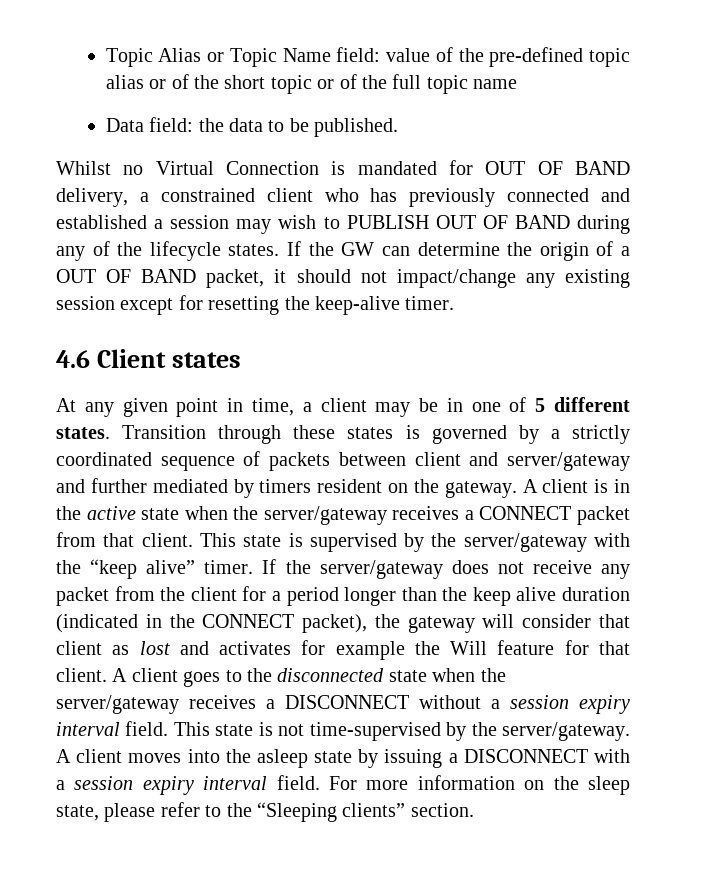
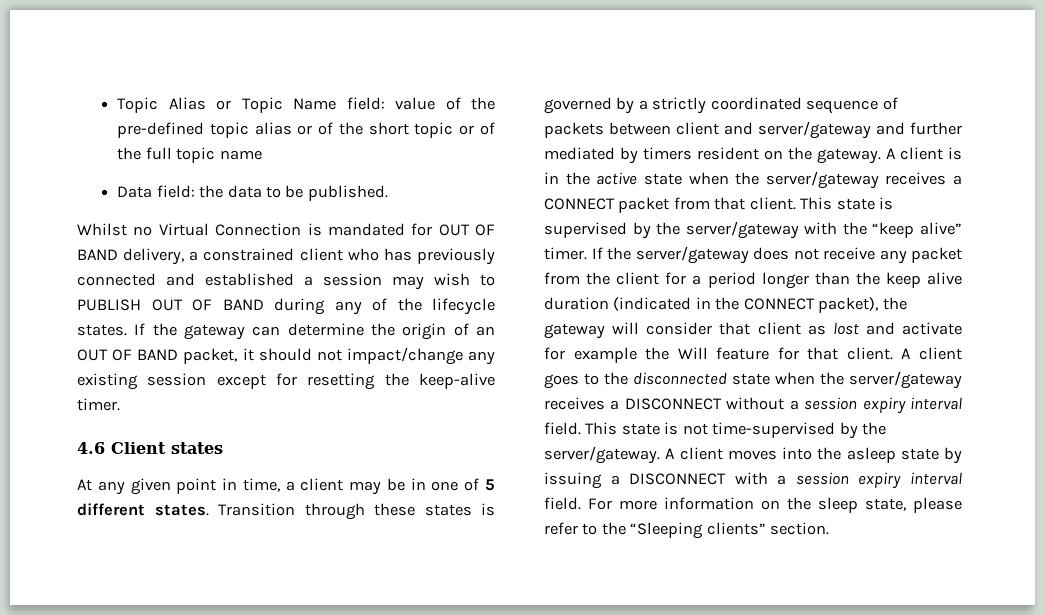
- If the GW can determine the origin of a OUT OF BAND packet, it should not impact/change any existing session except for resetting the keep-alive timer.
+ If the gateway can determine the origin of an OUT OF BAND packet, it should not impact/change any existing session except for resetting the keep-alive timer.
- If the server/gateway does not receive any packet from the client for a period longer than the keep alive duration (indicated in the CONNECT packet), the gateway will consider that client as lost and activates for example the Will feature for that client.
+ If the server/gateway does not receive any packet from the client for a period longer than the keep alive duration (indicated in the CONNECT packet), the gateway will consider that client as lost and activate for example the Will feature for that client.

